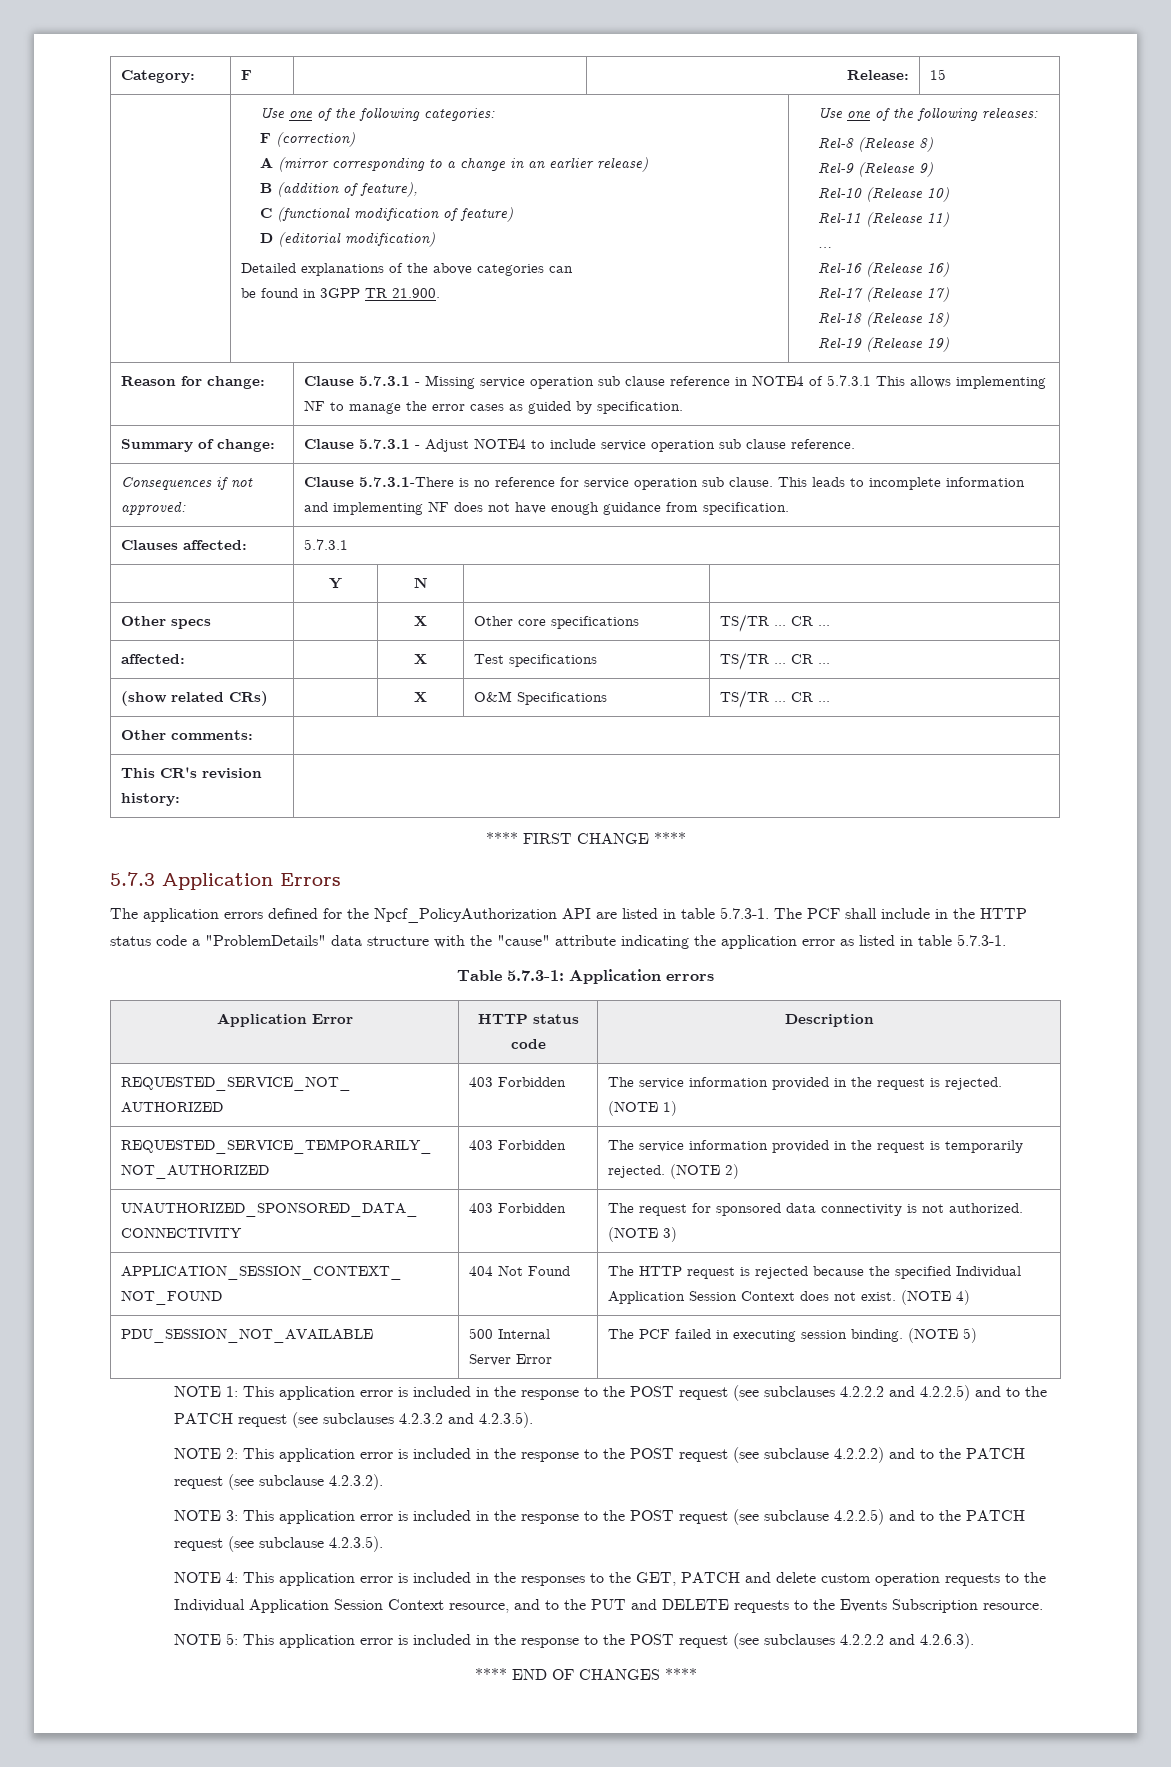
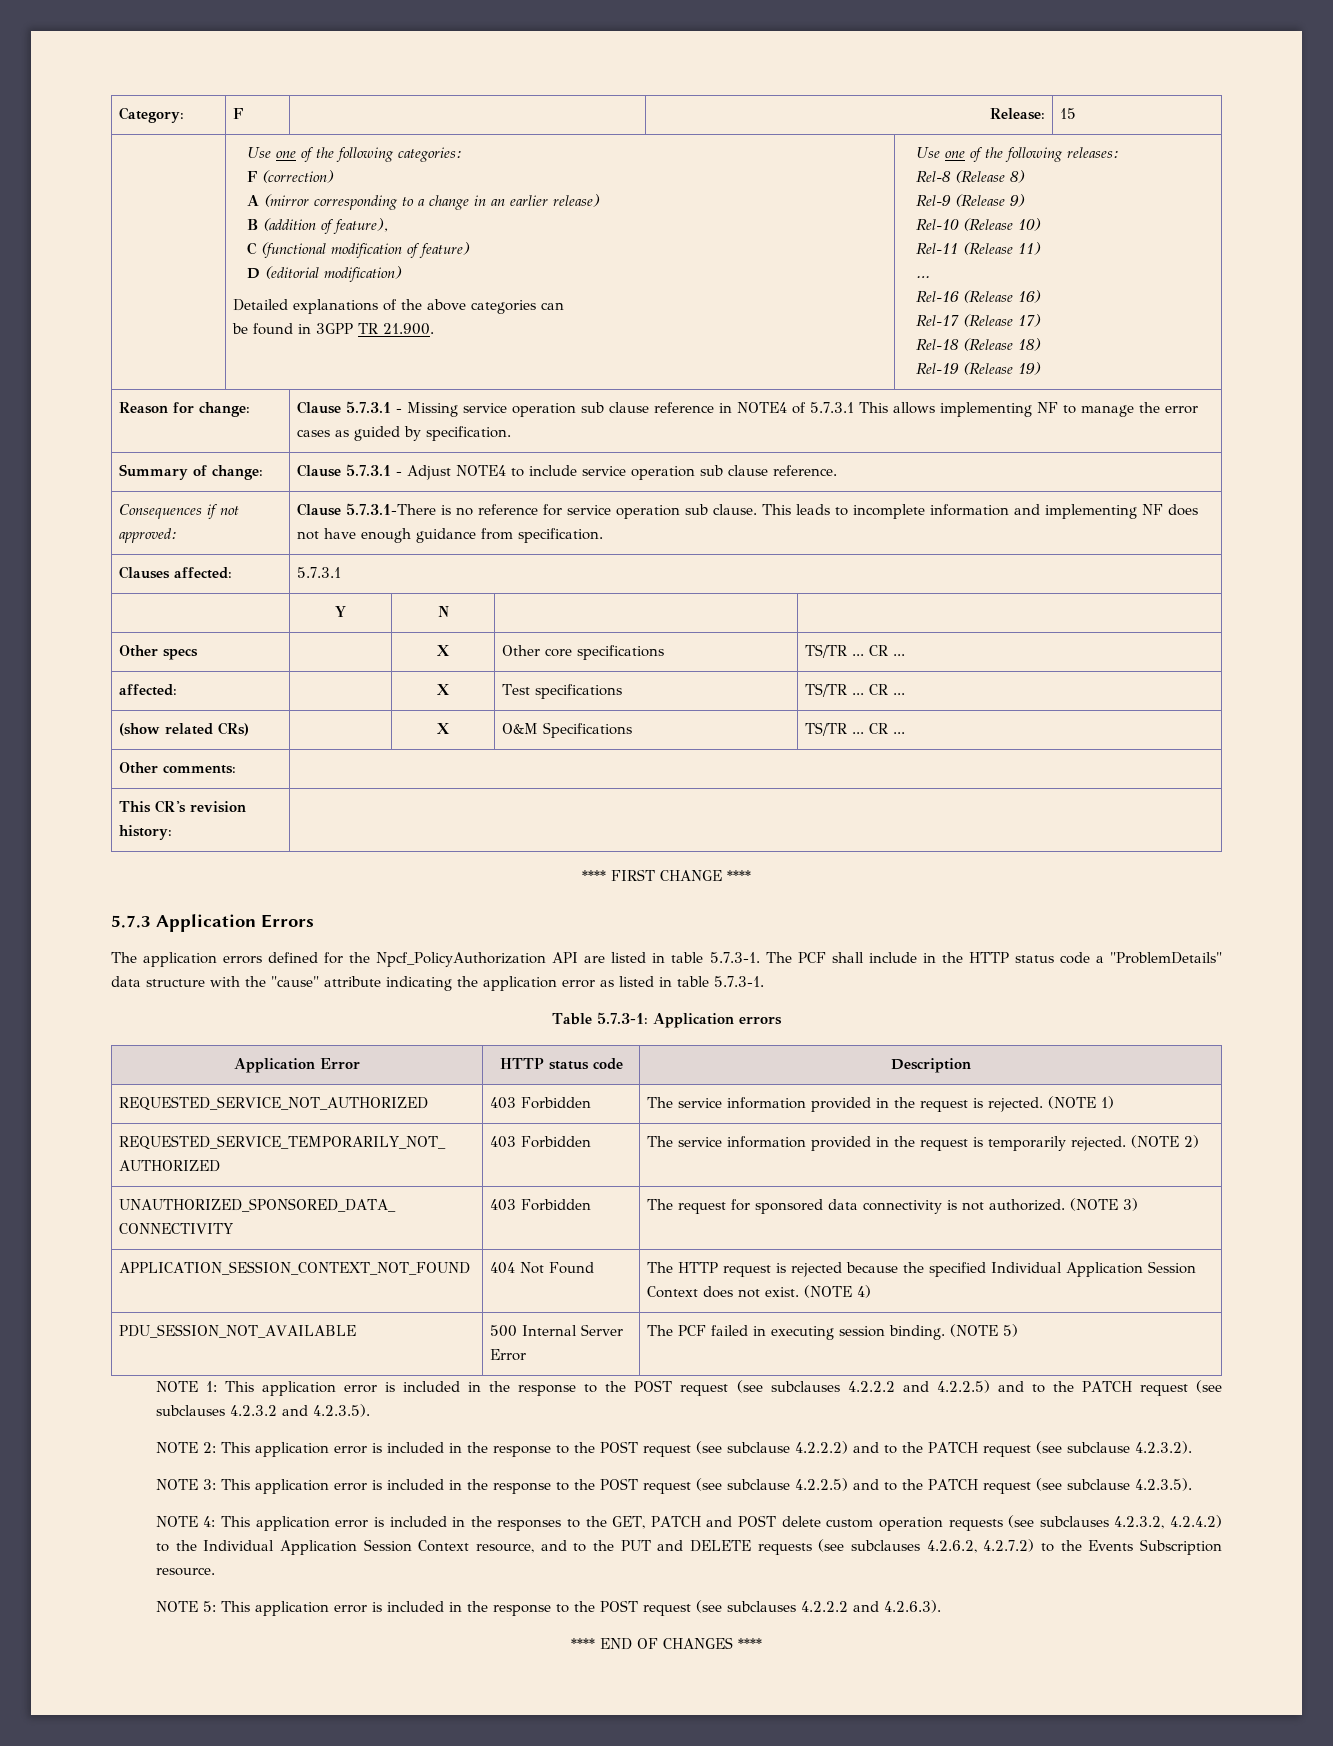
- NOTE 4: This application error is included in the responses to the GET, PATCH and delete custom operation requests to the Individual Application Session Context resource, and to the PUT and DELETE requests to the Events Subscription resource.
+ NOTE 4: This application error is included in the responses to the GET, PATCH and POST delete custom operation requests (see subclauses 4.2.3.2, 4.2.4.2) to the Individual Application Session Context resource, and to the PUT and DELETE requests (see subclauses 4.2.6.2, 4.2.7.2) to the Events Subscription resource.

